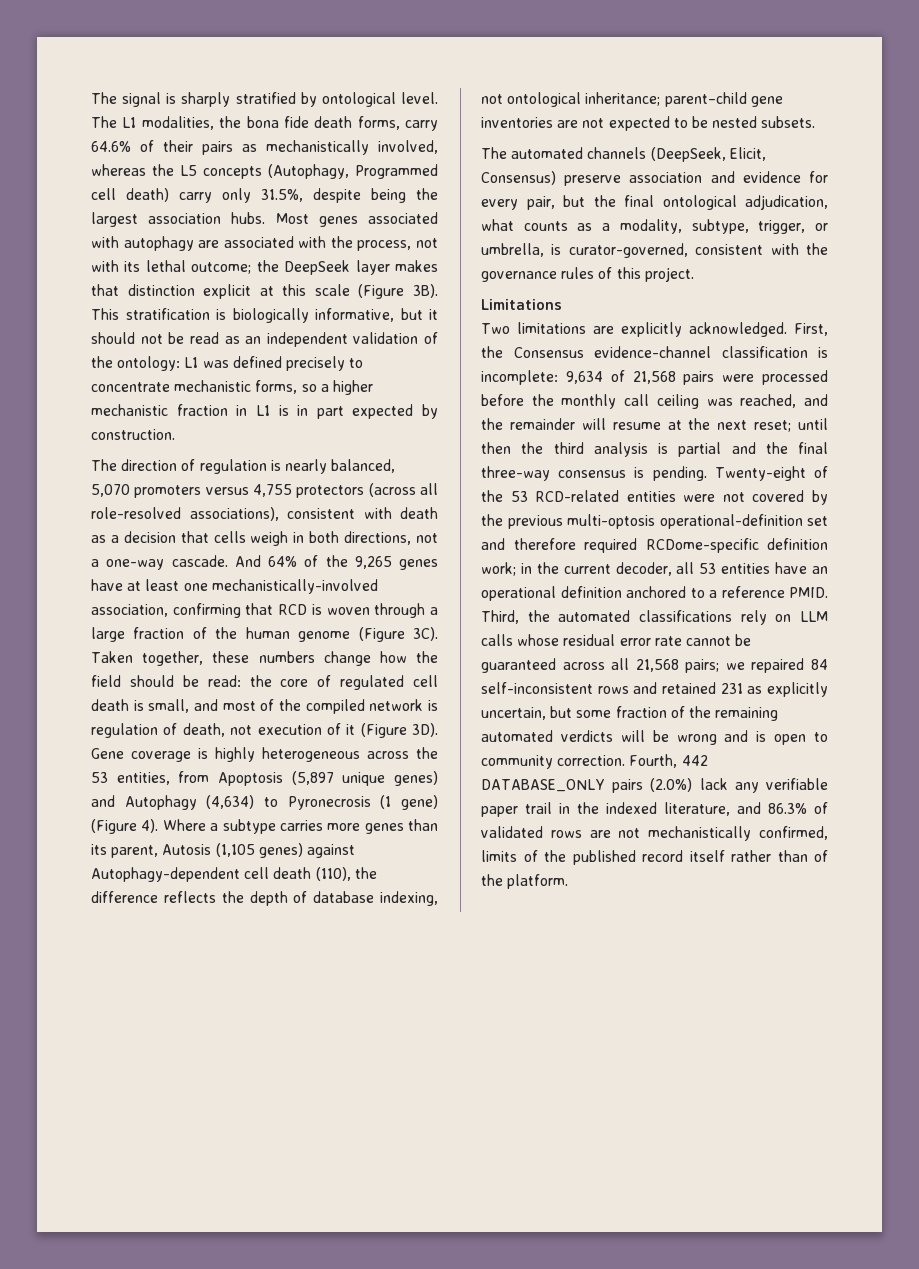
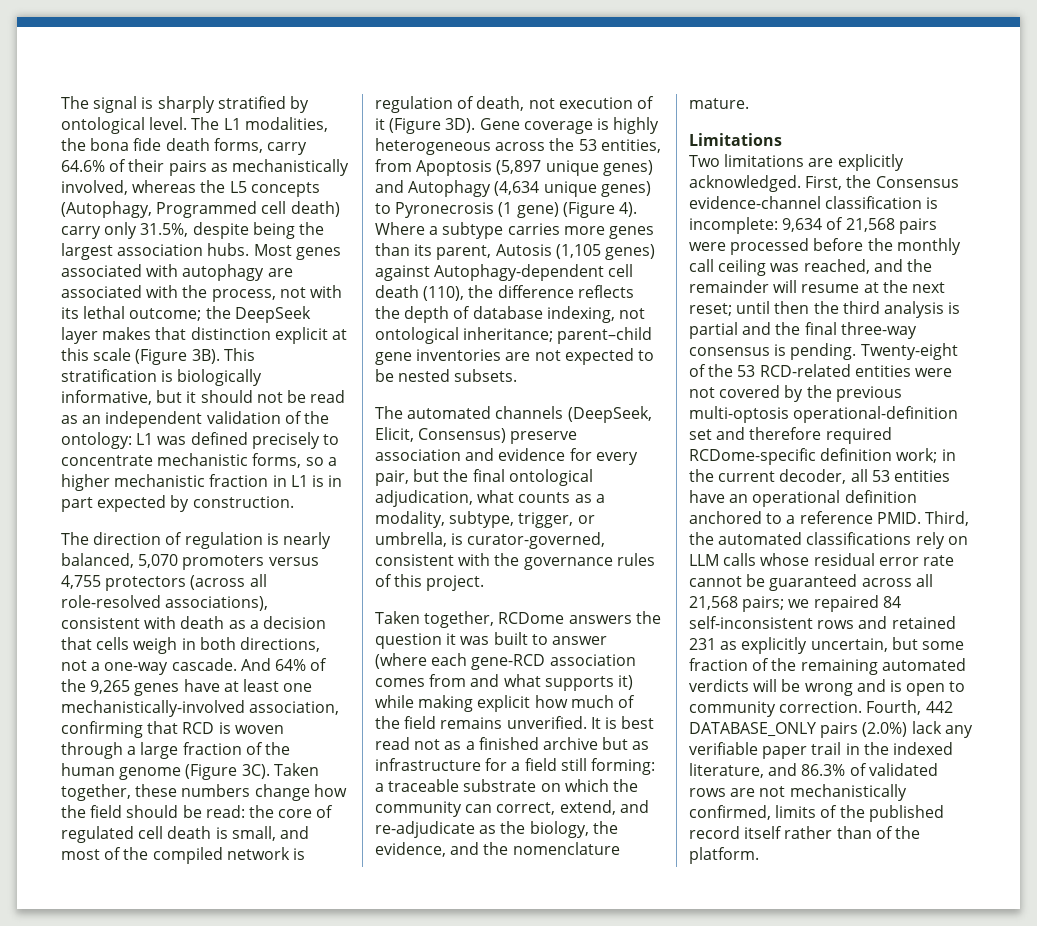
- Gene coverage is highly heterogeneous across the 53 entities, from Apoptosis (5,897 unique genes) and Autophagy (4,634) to Pyronecrosis (1 gene) (Figure 4).
+ Gene coverage is highly heterogeneous across the 53 entities, from Apoptosis (5,897 unique genes) and Autophagy (4,634 unique genes) to Pyronecrosis (1 gene) (Figure 4).
+ Taken together, RCDome answers the question it was built to answer (where each gene-RCD association comes from and what supports it) while making explicit how much of the field remains unverified. It is best read not as a finished archive but as infrastructure for a field still forming: a traceable substrate on which the community can correct, extend, and re-adjudicate as the biology, the evidence, and the nomenclature mature.

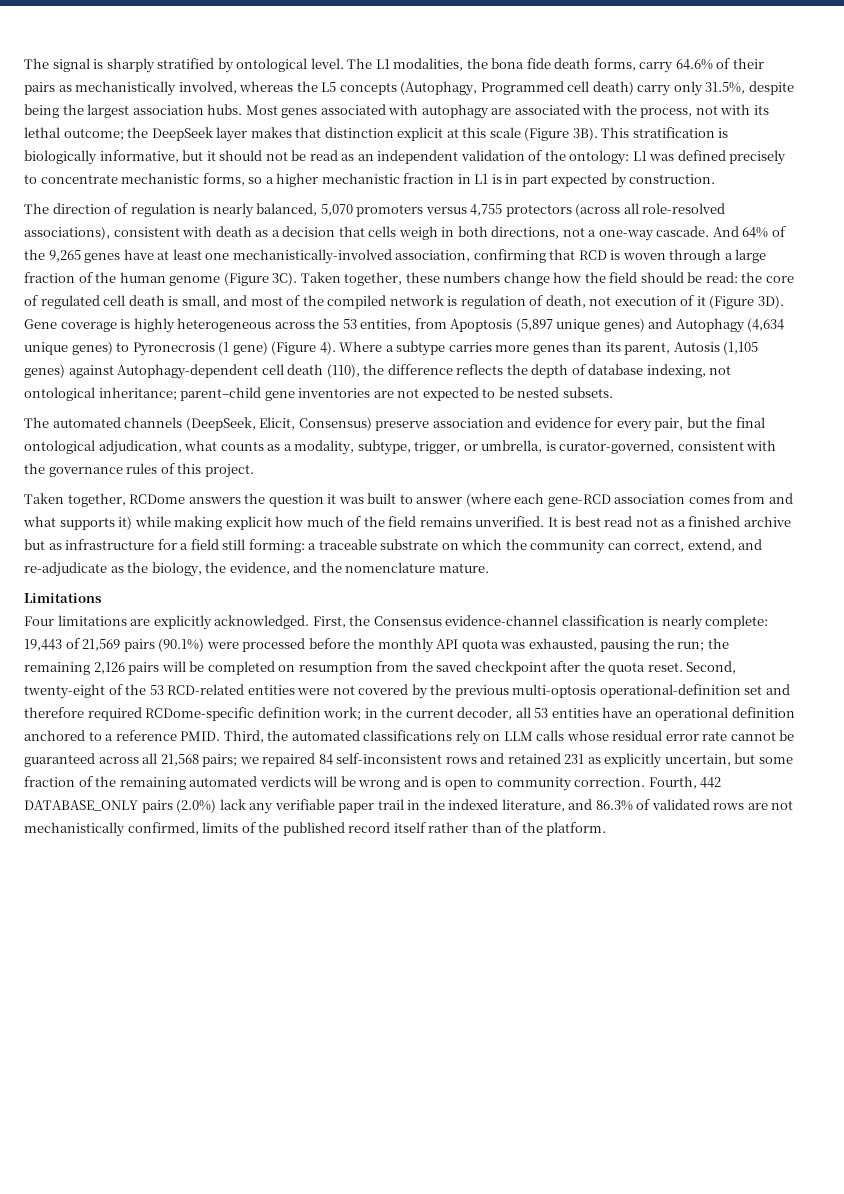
- Two limitations are explicitly acknowledged.
+ Four limitations are explicitly acknowledged.
- First, the Consensus evidence-channel classification is incomplete: 9,634 of 21,568 pairs were processed before the monthly call ceiling was reached, and the remainder will resume at the next reset; until then the third analysis is partial and the final three-way consensus is pending. Twenty-eight of the 53 RCD-related entities were not covered by the previous multi-optosis operational-definition set and therefore required RCDome-specific definition work; in the current decoder, all 53 entities have an operational definition anchored to a reference PMID.
+ First, the Consensus evidence-channel classification is nearly complete: 19,443 of 21,569 pairs (90.1%) were processed before the monthly API quota was exhausted, pausing the run; the remaining 2,126 pairs will be completed on resumption from the saved checkpoint after the quota reset. Second, twenty-eight of the 53 RCD-related entities were not covered by the previous multi-optosis operational-definition set and therefore required RCDome-specific definition work; in the current decoder, all 53 entities have an operational definition anchored to a reference PMID.

